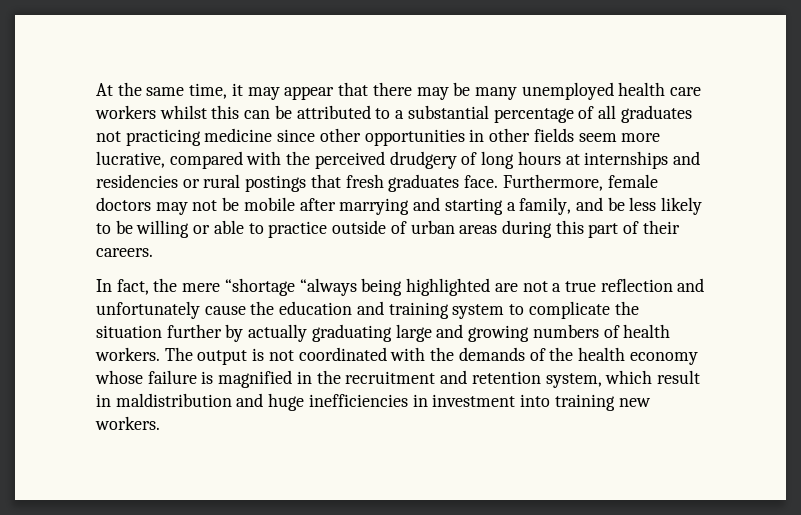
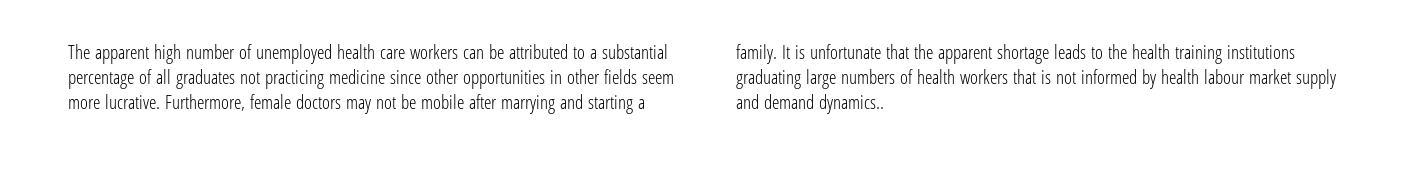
- At the same time, it may appear that there may be many unemployed health care workers whilst this can be attributed to a substantial percentage of all graduates not practicing medicine since other opportunities in other fields seem more lucrative, compared with the perceived drudgery of long hours at internships and residencies or rural postings that fresh graduates face.
+ The apparent high number of unemployed health care workers can be attributed to a substantial percentage of all graduates not practicing medicine since other opportunities in other fields seem more lucrative.
- Furthermore, female doctors may not be mobile after marrying and starting a family, and be less likely to be willing or able to practice outside of urban areas during this part of their careers.
- In fact, the mere “shortage “always being highlighted are not a true reflection and unfortunately cause the education and training system to complicate the situation further by actually graduating large and growing numbers of health workers. The output is not coordinated with the demands of the health economy whose failure is magnified in the recruitment and retention system, which result in maldistribution and huge inefficiencies in investment into training new workers.
+ Furthermore, female doctors may not be mobile after marrying and starting a family. It is unfortunate that the apparent shortage leads to the health training institutions graduating large numbers of health workers that is not informed by health labour market supply and demand dynamics..

